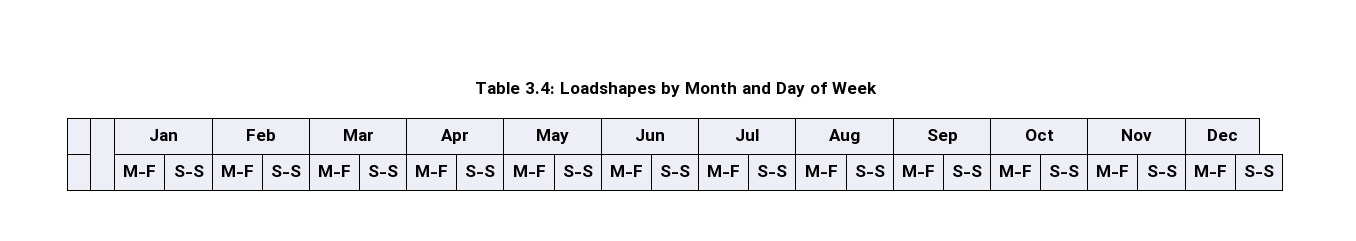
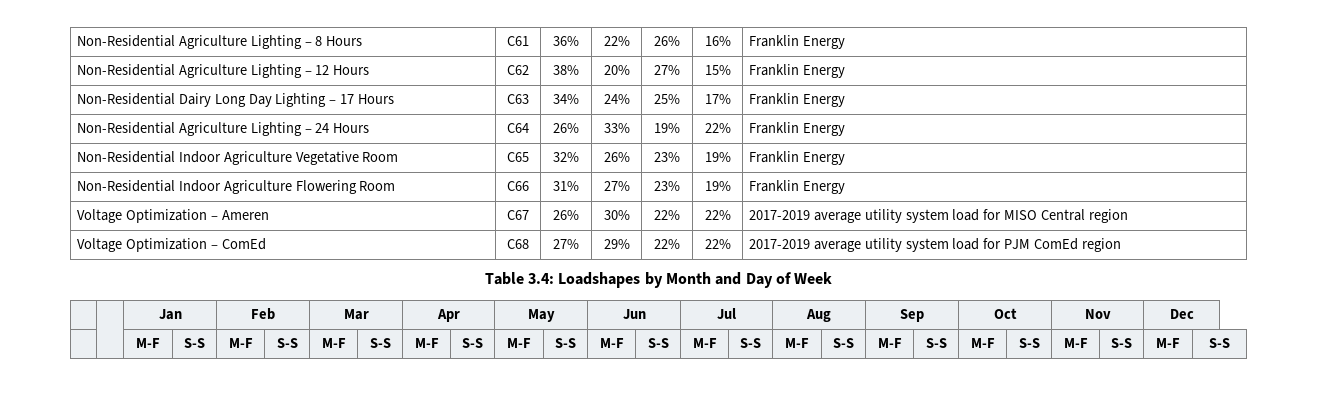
+ Non-Residential Agriculture Lighting – 8 Hours | C61 | 36% | 22% | 26% | 16% | Franklin Energy
+ Non-Residential Agriculture Lighting – 12 Hours | C62 | 38% | 20% | 27% | 15% | Franklin Energy
+ Non-Residential Dairy Long Day Lighting – 17 Hours | C63 | 34% | 24% | 25% | 17% | Franklin Energy
+ Non-Residential Agriculture Lighting – 24 Hours | C64 | 26% | 33% | 19% | 22% | Franklin Energy
+ Non-Residential Indoor Agriculture Vegetative Room | C65 | 32% | 26% | 23% | 19% | Franklin Energy
+ Non-Residential Indoor Agriculture Flowering Room | C66 | 31% | 27% | 23% | 19% | Franklin Energy
+ Voltage Optimization – Ameren | C67 | 26% | 30% | 22% | 22% | 2017-2019 average utility system load for MISO Central region
+ Voltage Optimization – ComEd | C68 | 27% | 29% | 22% | 22% | 2017-2019 average utility system load for PJM ComEd region

